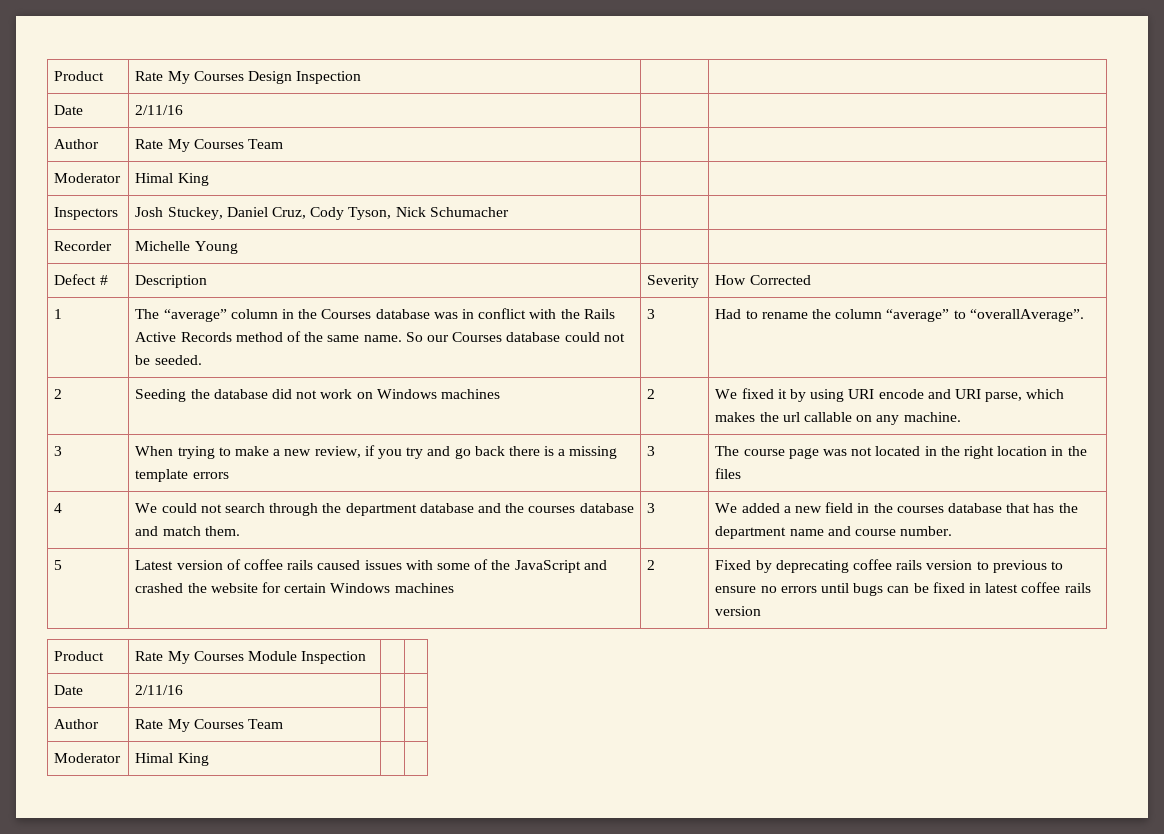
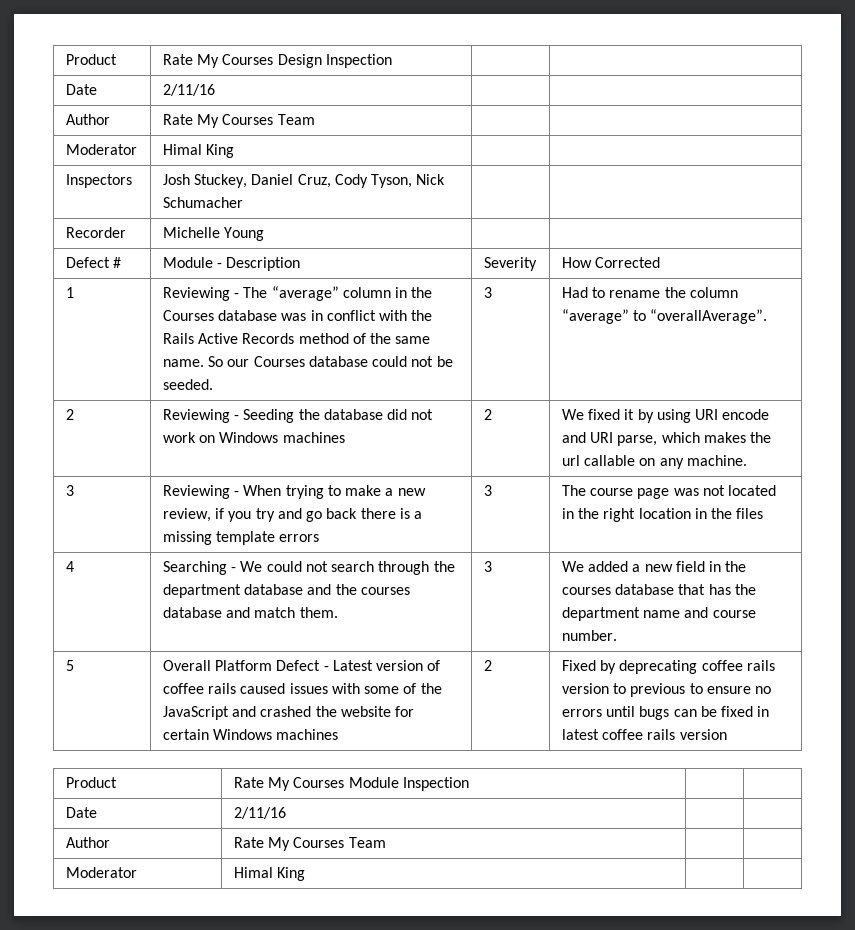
- Defect # | Description | Severity | How Corrected
+ Defect # | Module - Description | Severity | How Corrected
- 1 | The “average” column in the Courses database was in conflict with the Rails Active Records method of the same name. So our Courses database could not be seeded. | 3 | Had to rename the column “average” to “overallAverage”.
+ 1 | Reviewing - The “average” column in the Courses database was in conflict with the Rails Active Records method of the same name. So our Courses database could not be seeded. | 3 | Had to rename the column “average” to “overallAverage”.
- 2 | Seeding the database did not work on Windows machines | 2 | We fixed it by using URI encode and URI parse, which makes the url callable on any machine.
+ 2 | Reviewing - Seeding the database did not work on Windows machines | 2 | We fixed it by using URI encode and URI parse, which makes the url callable on any machine.
- 3 | When trying to make a new review, if you try and go back there is a missing template errors | 3 | The course page was not located in the right location in the files
+ 3 | Reviewing - When trying to make a new review, if you try and go back there is a missing template errors | 3 | The course page was not located in the right location in the files
- 4 | We could not search through the department database and the courses database and match them. | 3 | We added a new field in the courses database that has the department name and course number.
+ 4 | Searching - We could not search through the department database and the courses database and match them. | 3 | We added a new field in the courses database that has the department name and course number.
- Latest version of coffee rails caused issues with some of the JavaScript and crashed the website for certain Windows machines
+ Overall Platform Defect - Latest version of coffee rails caused issues with some of the JavaScript and crashed the website for certain Windows machines

